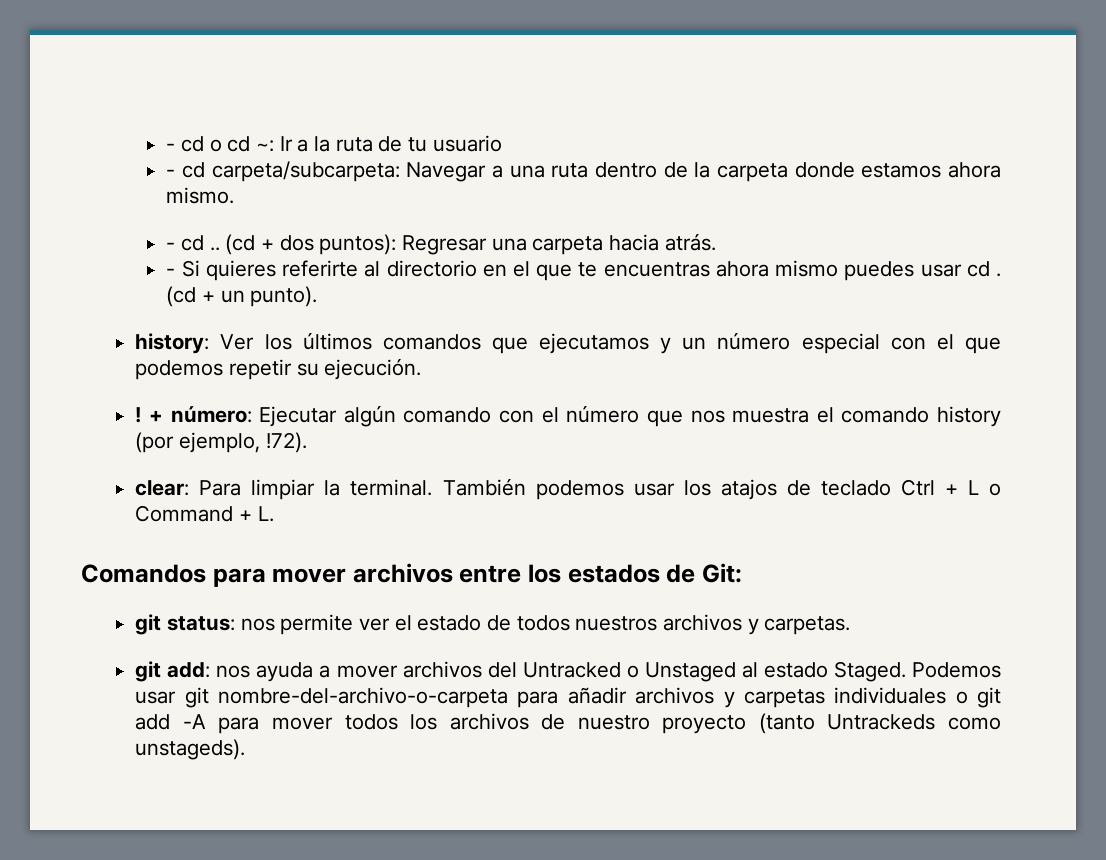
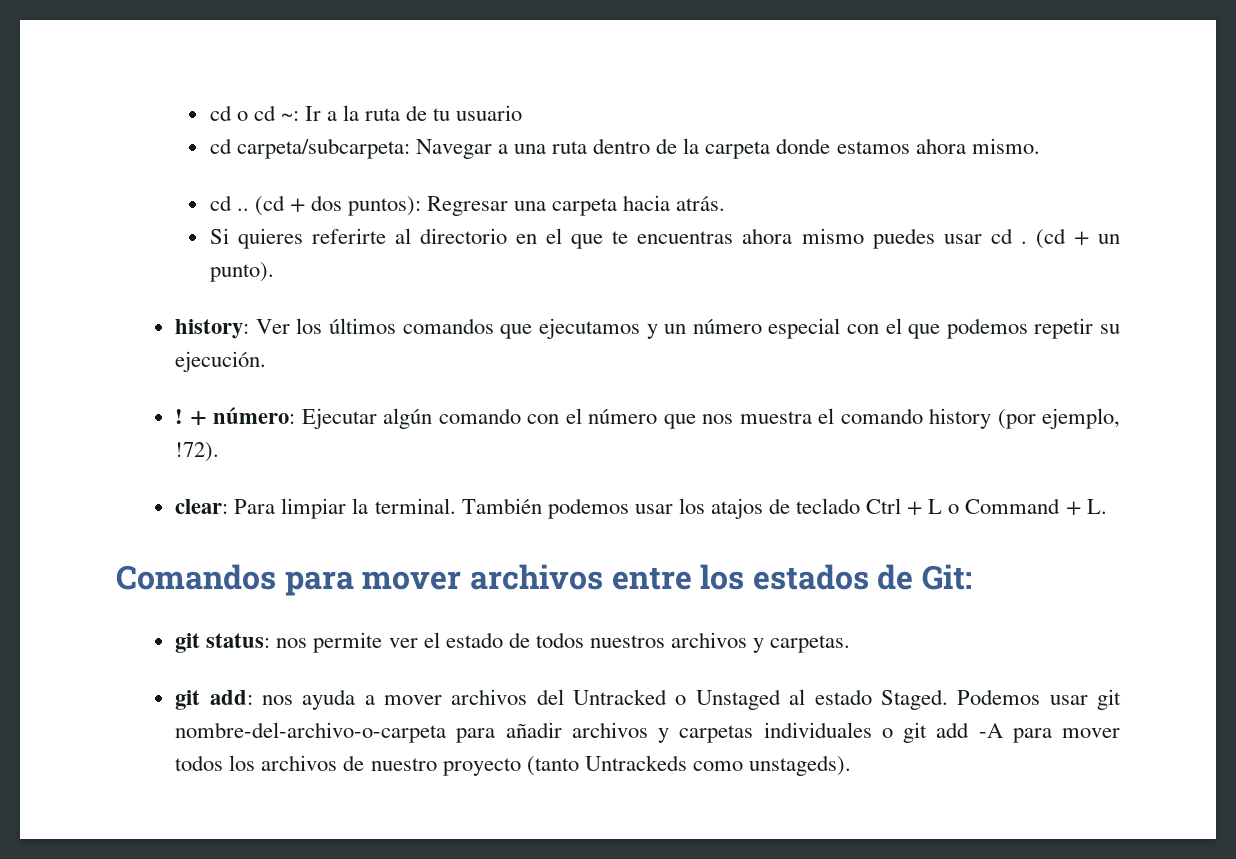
- - cd o cd ~: Ir a la ruta de tu usuario
+ cd o cd ~: Ir a la ruta de tu usuario
- - cd carpeta/subcarpeta: Navegar a una ruta dentro de la carpeta donde estamos ahora mismo.
+ cd carpeta/subcarpeta: Navegar a una ruta dentro de la carpeta donde estamos ahora mismo.
- - cd ..
+ cd ..
- - Si quieres referirte al directorio en el que te encuentras ahora mismo puedes usar cd .
+ Si quieres referirte al directorio en el que te encuentras ahora mismo puedes usar cd .

